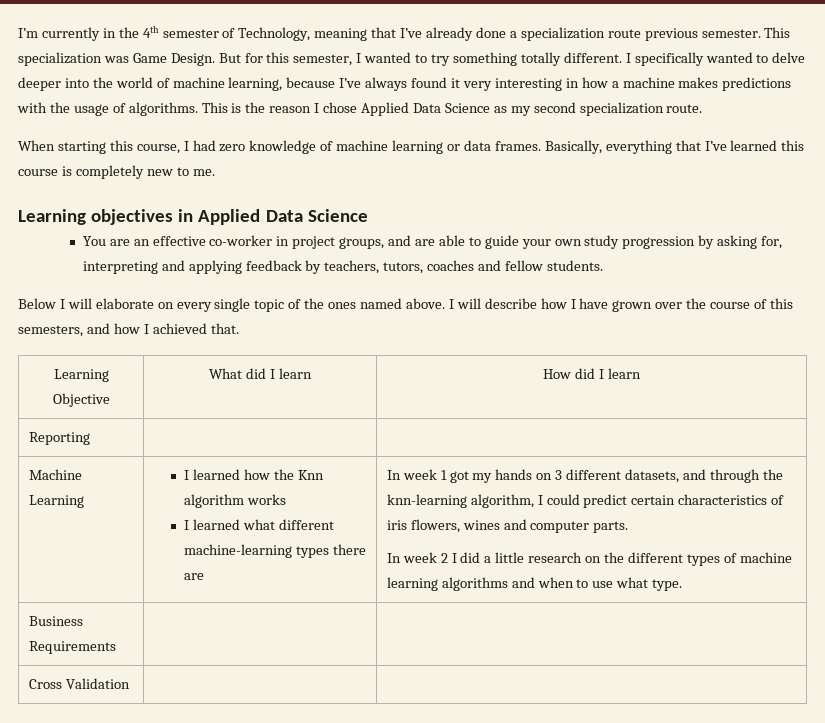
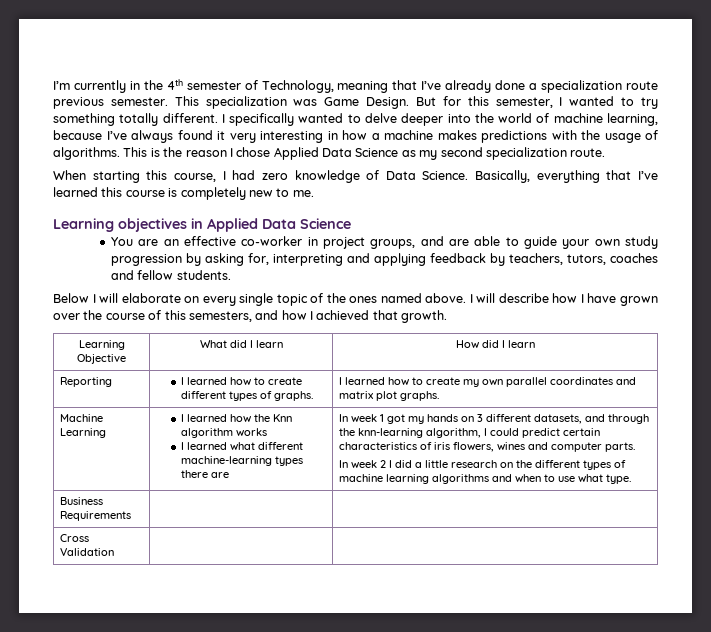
- When starting this course, I had zero knowledge of machine learning or data frames.
+ When starting this course, I had zero knowledge of Data Science.
- I will describe how I have grown over the course of this semesters, and how I achieved that.
+ I will describe how I have grown over the course of this semesters, and how I achieved that growth.
- Reporting | |
+ Reporting | I learned how to create different types of graphs. | I learned how to create my own parallel coordinates and matrix plot graphs.

